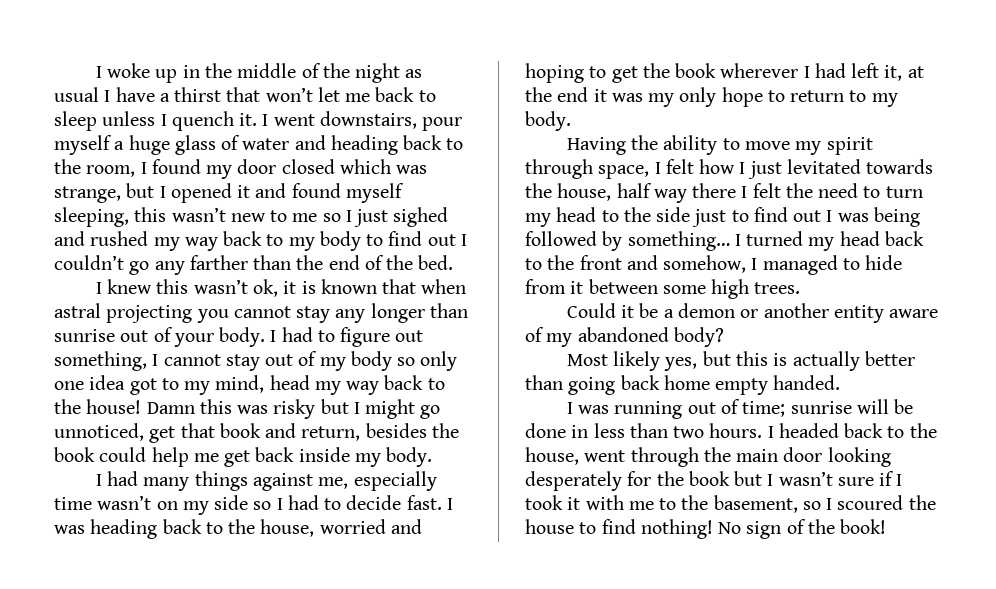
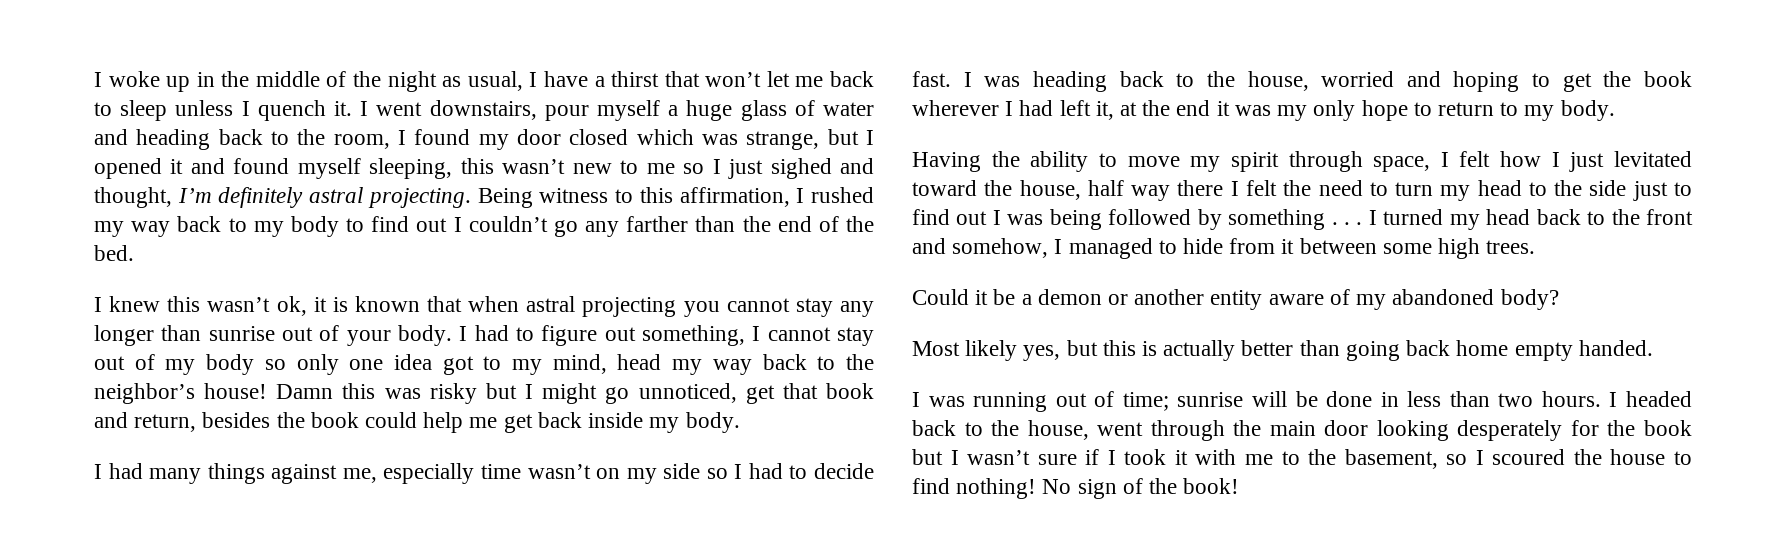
- I woke up in the middle of the night as usual I have a thirst that won’t let me back to sleep unless I quench it.
+ I woke up in the middle of the night as usual, I have a thirst that won’t let me back to sleep unless I quench it.
- I went downstairs, pour myself a huge glass of water and heading back to the room, I found my door closed which was strange, but I opened it and found myself sleeping, this wasn’t new to me so I just sighed and rushed my way back to my body to find out I couldn’t go any farther than the end of the bed.
+ I went downstairs, pour myself a huge glass of water and heading back to the room, I found my door closed which was strange, but I opened it and found myself sleeping, this wasn’t new to me so I just sighed and thought, I’m definitely astral projecting. Being witness to this affirmation, I rushed my way back to my body to find out I couldn’t go any farther than the end of the bed.
- I had to figure out something, I cannot stay out of my body so only one idea got to my mind, head my way back to the house!
+ I had to figure out something, I cannot stay out of my body so only one idea got to my mind, head my way back to the neighbor’s house!
- Having the ability to move my spirit through space, I felt how I just levitated towards the house, half way there I felt the need to turn my head to the side just to find out I was being followed by something…
+ Having the ability to move my spirit through space, I felt how I just levitated toward the house, half way there I felt the need to turn my head to the side just to find out I was being followed by something . . .

